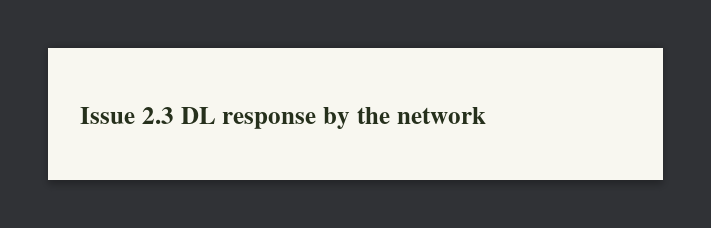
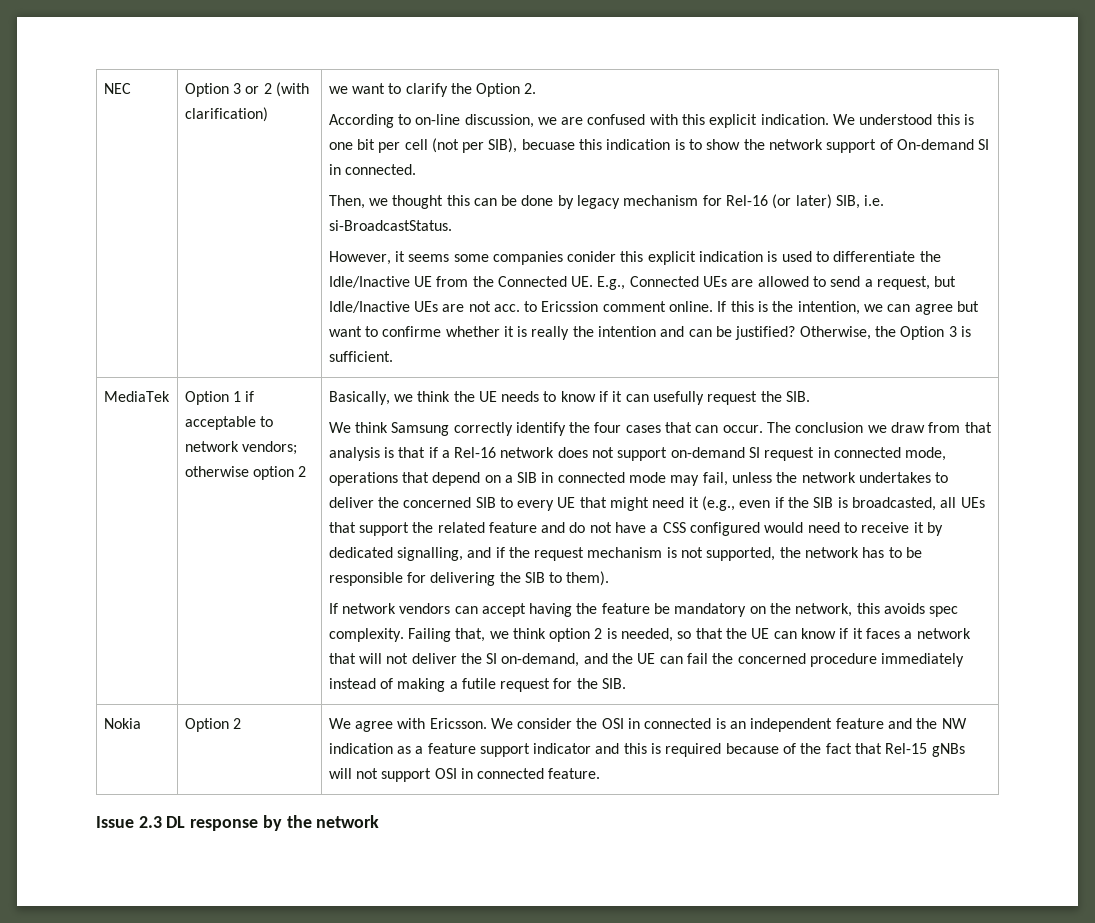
+ NEC | Option 3 or 2 (with clarification) | we want to clarify the Option 2.
+ According to on-line discussion, we are confused with this explicit indication. We understood this is one bit per cell (not per SIB), becuase this indication is to show the network support of On-demand SI in connected.
+ Then, we thought this can be done by legacy mechanism for Rel-16 (or later) SIB, i.e. si-BroadcastStatus.
+ However, it seems some companies conider this explicit indication is used to differentiate the Idle/Inactive UE from the Connected UE. E.g., Connected UEs are allowed to send a request, but Idle/Inactive UEs are not acc. to Ericssion comment online. If this is the intention, we can agree but want to confirme whether it is really the intention and can be justified? Otherwise, the Option 3 is sufficient.
+ MediaTek | Option 1 if acceptable to network vendors; otherwise option 2 | Basically, we think the UE needs to know if it can usefully request the SIB.
+ We think Samsung correctly identify the four cases that can occur. The conclusion we draw from that analysis is that if a Rel-16 network does not support on-demand SI request in connected mode, operations that depend on a SIB in connected mode may fail, unless the network undertakes to deliver the concerned SIB to every UE that might need it (e.g., even if the SIB is broadcasted, all UEs that support the related feature and do not have a CSS configured would need to receive it by dedicated signalling, and if the request mechanism is not supported, the network has to be responsible for delivering the SIB to them).
+ If network vendors can accept having the feature be mandatory on the network, this avoids spec complexity. Failing that, we think option 2 is needed, so that the UE can know if it faces a network that will not deliver the SI on-demand, and the UE can fail the concerned procedure immediately instead of making a futile request for the SIB.
+ Nokia | Option 2 | We agree with Ericsson. We consider the OSI in connected is an independent feature and the NW indication as a feature support indicator and this is required because of the fact that Rel-15 gNBs will not support OSI in connected feature.

